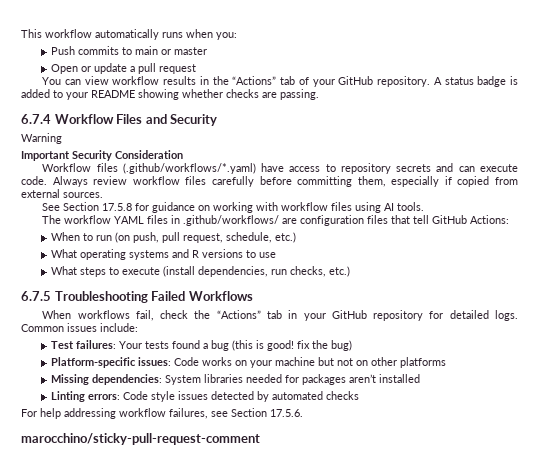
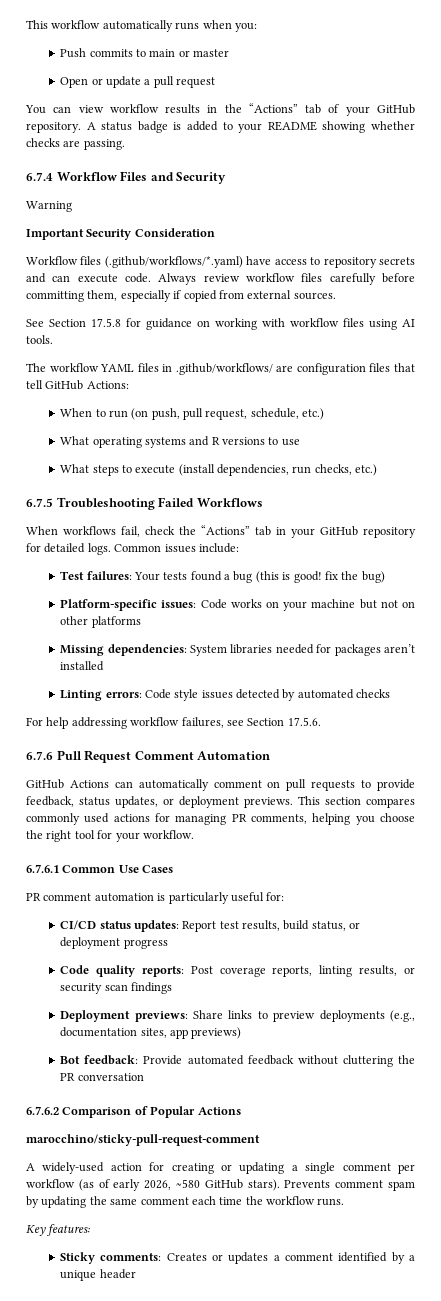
+ 6.7.6 Pull Request Comment Automation
+ GitHub Actions can automatically comment on pull requests to provide feedback, status updates, or deployment previews. This section compares commonly used actions for managing PR comments, helping you choose the right tool for your workflow.
+ 6.7.6.1 Common Use Cases
+ PR comment automation is particularly useful for:
+ CI/CD status updates: Report test results, build status, or deployment progress
+ Code quality reports: Post coverage reports, linting results, or security scan findings
+ Deployment previews: Share links to preview deployments (e.g., documentation sites, app previews)
+ Bot feedback: Provide automated feedback without cluttering the PR conversation
+ 6.7.6.2 Comparison of Popular Actions
  marocchino/sticky-pull-request-comment
+ A widely-used action for creating or updating a single comment per workflow (as of early 2026, ~580 GitHub stars). Prevents comment spam by updating the same comment each time the workflow runs.
+ Key features:
+ Sticky comments: Creates or updates a comment identified by a unique header

